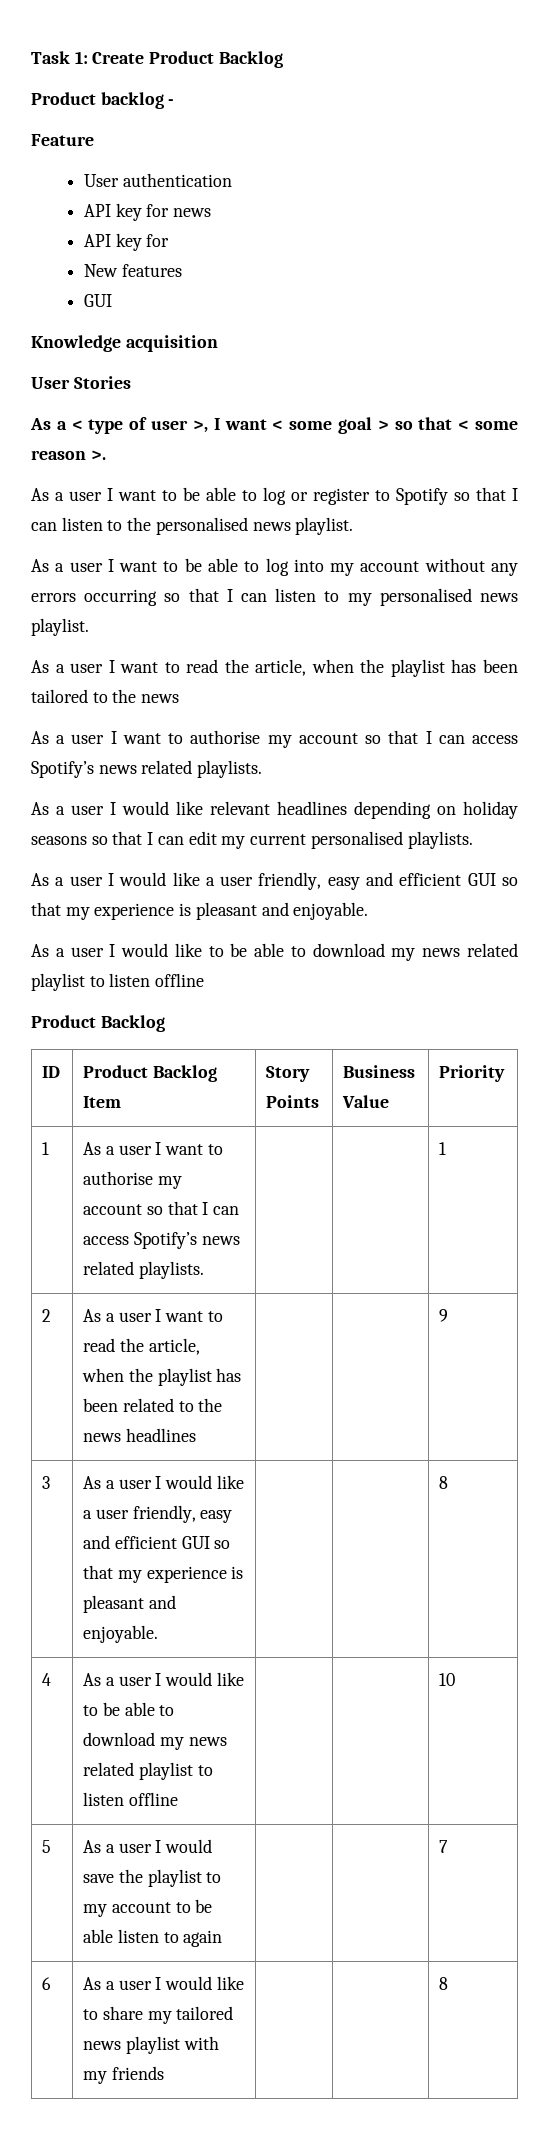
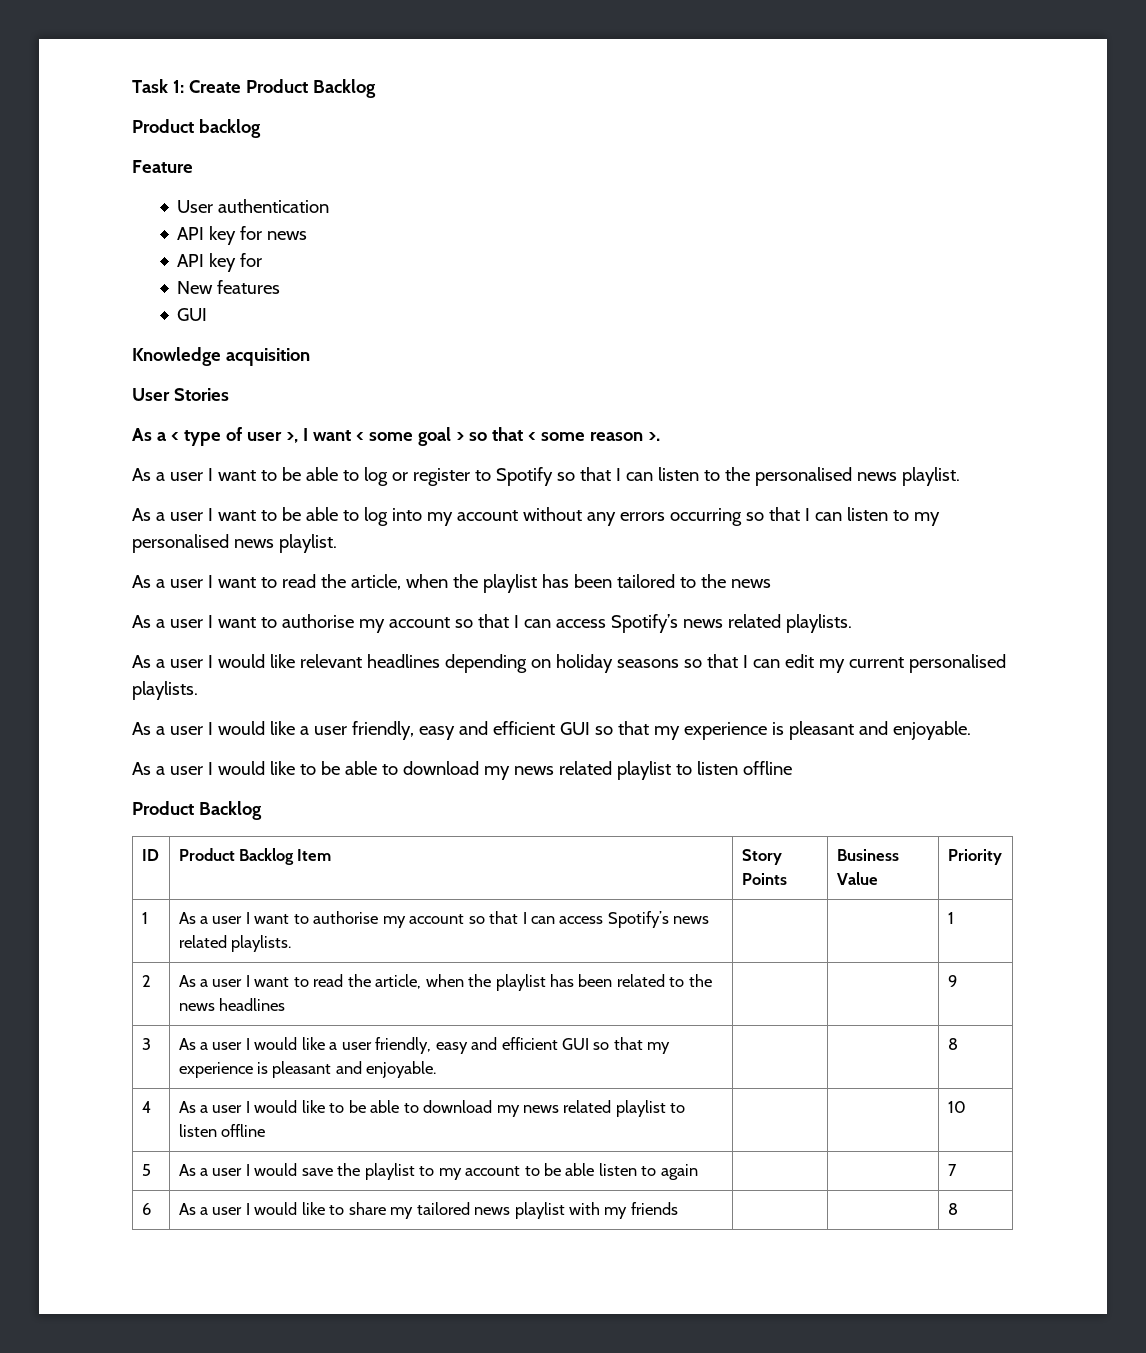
- Product backlog -
+ Product backlog

